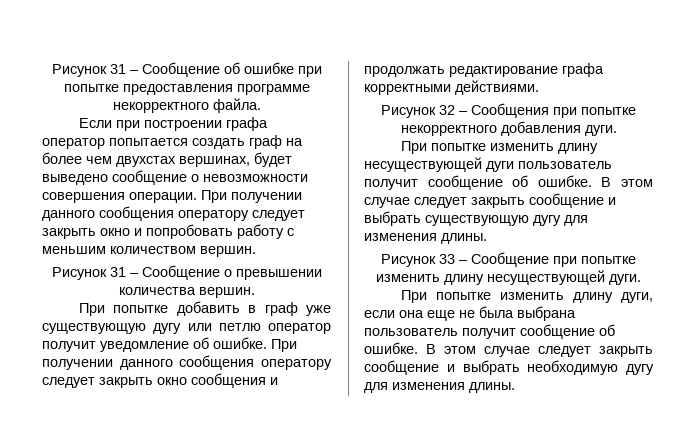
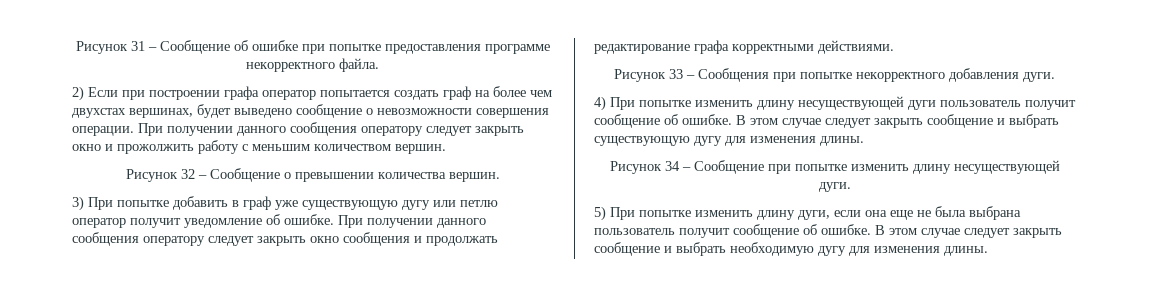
- Если при построении графа оператор попытается создать граф на более чем двухстах вершинах, будет выведено сообщение о невозможности совершения операции.
+ 2) Если при построении графа оператор попытается создать граф на более чем двухстах вершинах, будет выведено сообщение о невозможности совершения операции.
- При получении данного сообщения оператору следует закрыть окно и попробовать работу с меньшим количеством вершин.
+ При получении данного сообщения оператору следует закрыть окно и прожолжить работу с меньшим количеством вершин.
- Рисунок 31 – Сообщение о превышении количества вершин.
+ Рисунок 32 – Сообщение о превышении количества вершин.
- При попытке добавить в граф уже существующую дугу или петлю оператор получит уведомление об ошибке.
+ 3) При попытке добавить в граф уже существующую дугу или петлю оператор получит уведомление об ошибке.
- Рисунок 32 – Сообщения при попытке некорректного добавления дуги.
+ Рисунок 33 – Сообщения при попытке некорректного добавления дуги.
- При попытке изменить длину несуществующей дуги пользователь получит сообщение об ошибке.
+ 4) При попытке изменить длину несуществующей дуги пользователь получит сообщение об ошибке.
- Рисунок 33 – Сообщение при попытке изменить длину несуществующей дуги.
+ Рисунок 34 – Сообщение при попытке изменить длину несуществующей дуги.
- При попытке изменить длину дуги, если она еще не была выбрана пользователь получит сообщение об ошибке.
+ 5) При попытке изменить длину дуги, если она еще не была выбрана пользователь получит сообщение об ошибке.

